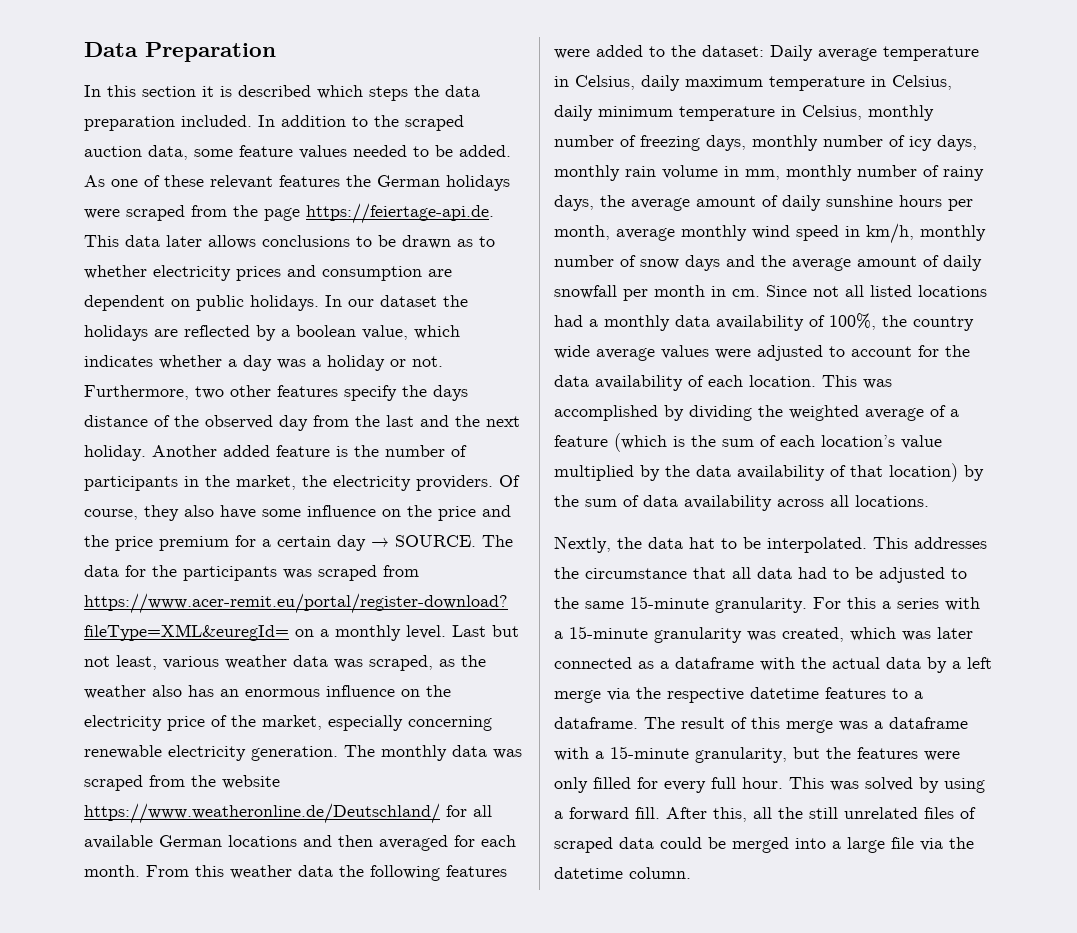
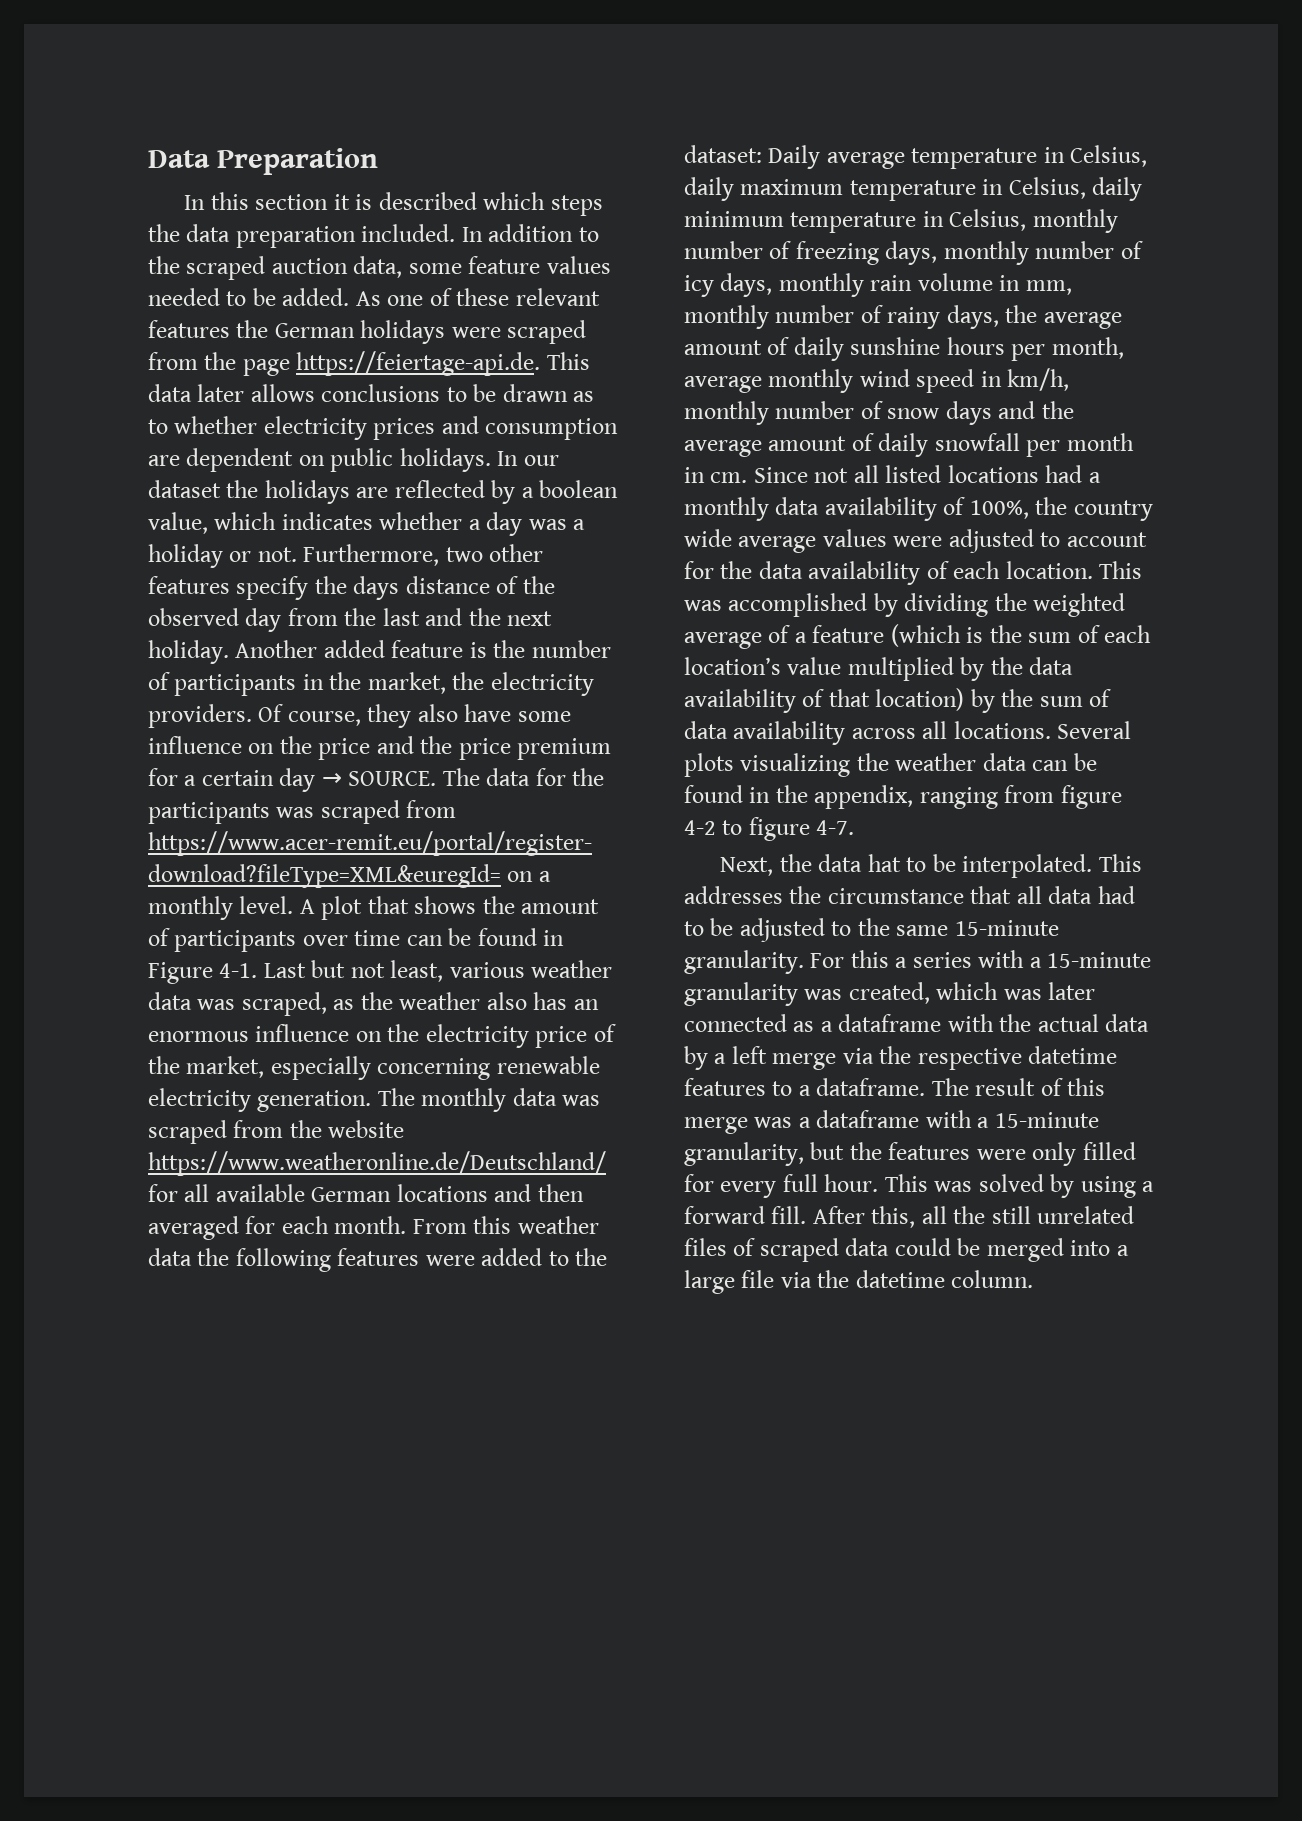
+ A plot that shows the amount of participants over time can be found in Figure 4-1.
- This was accomplished by dividing the weighted average of a feature (which is the sum of each location’s value multiplied by the data availability of that location) by the sum of data availability across all locations.
- Nextly, the data hat to be interpolated.
+ This was accomplished by dividing the weighted average of a feature (which is the sum of each location’s value multiplied by the data availability of that location) by the sum of data availability across all locations. Several plots visualizing the weather data can be found in the appendix, ranging from figure 4-2 to figure 4-7.
+ Next, the data hat to be interpolated.

